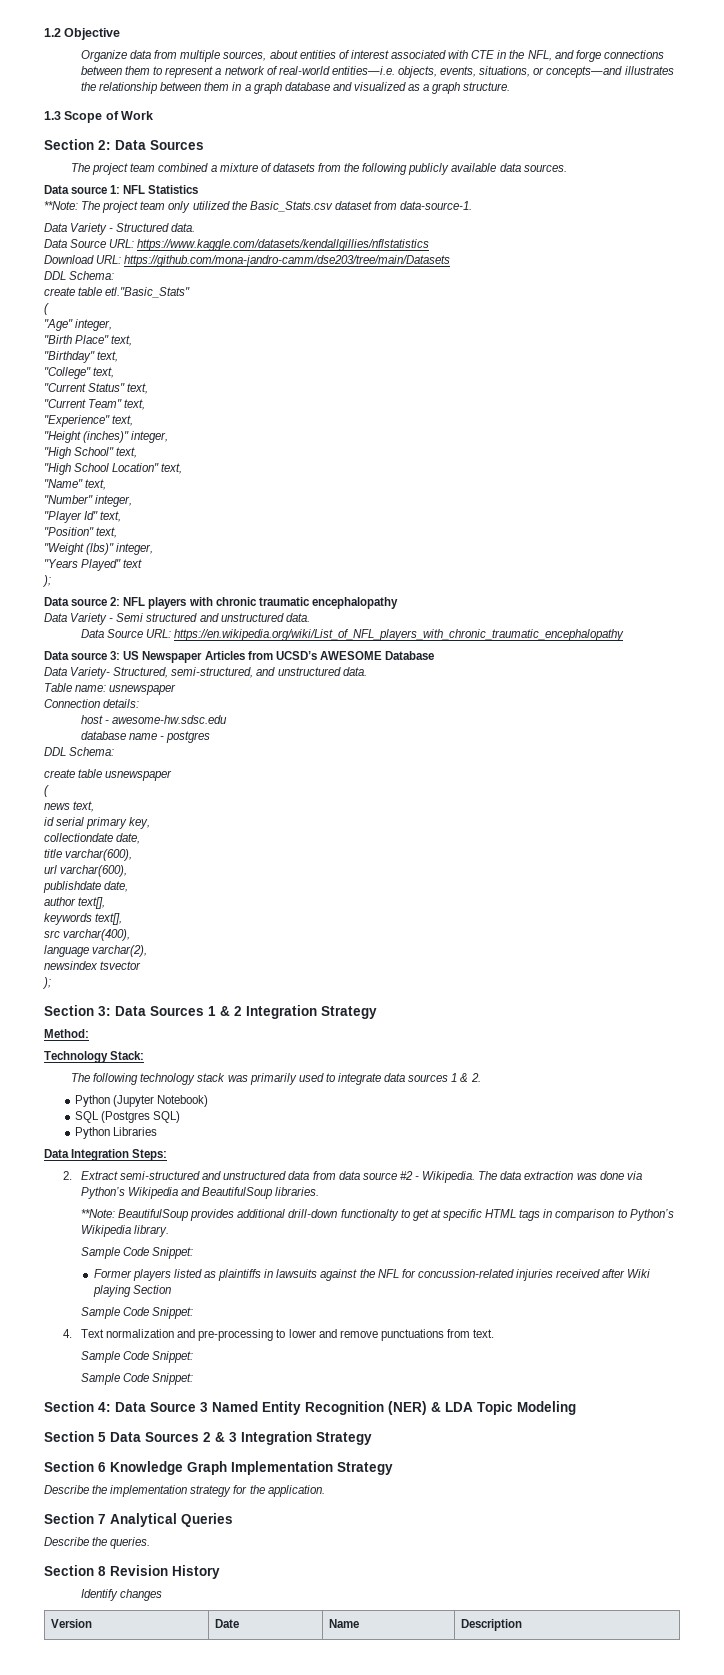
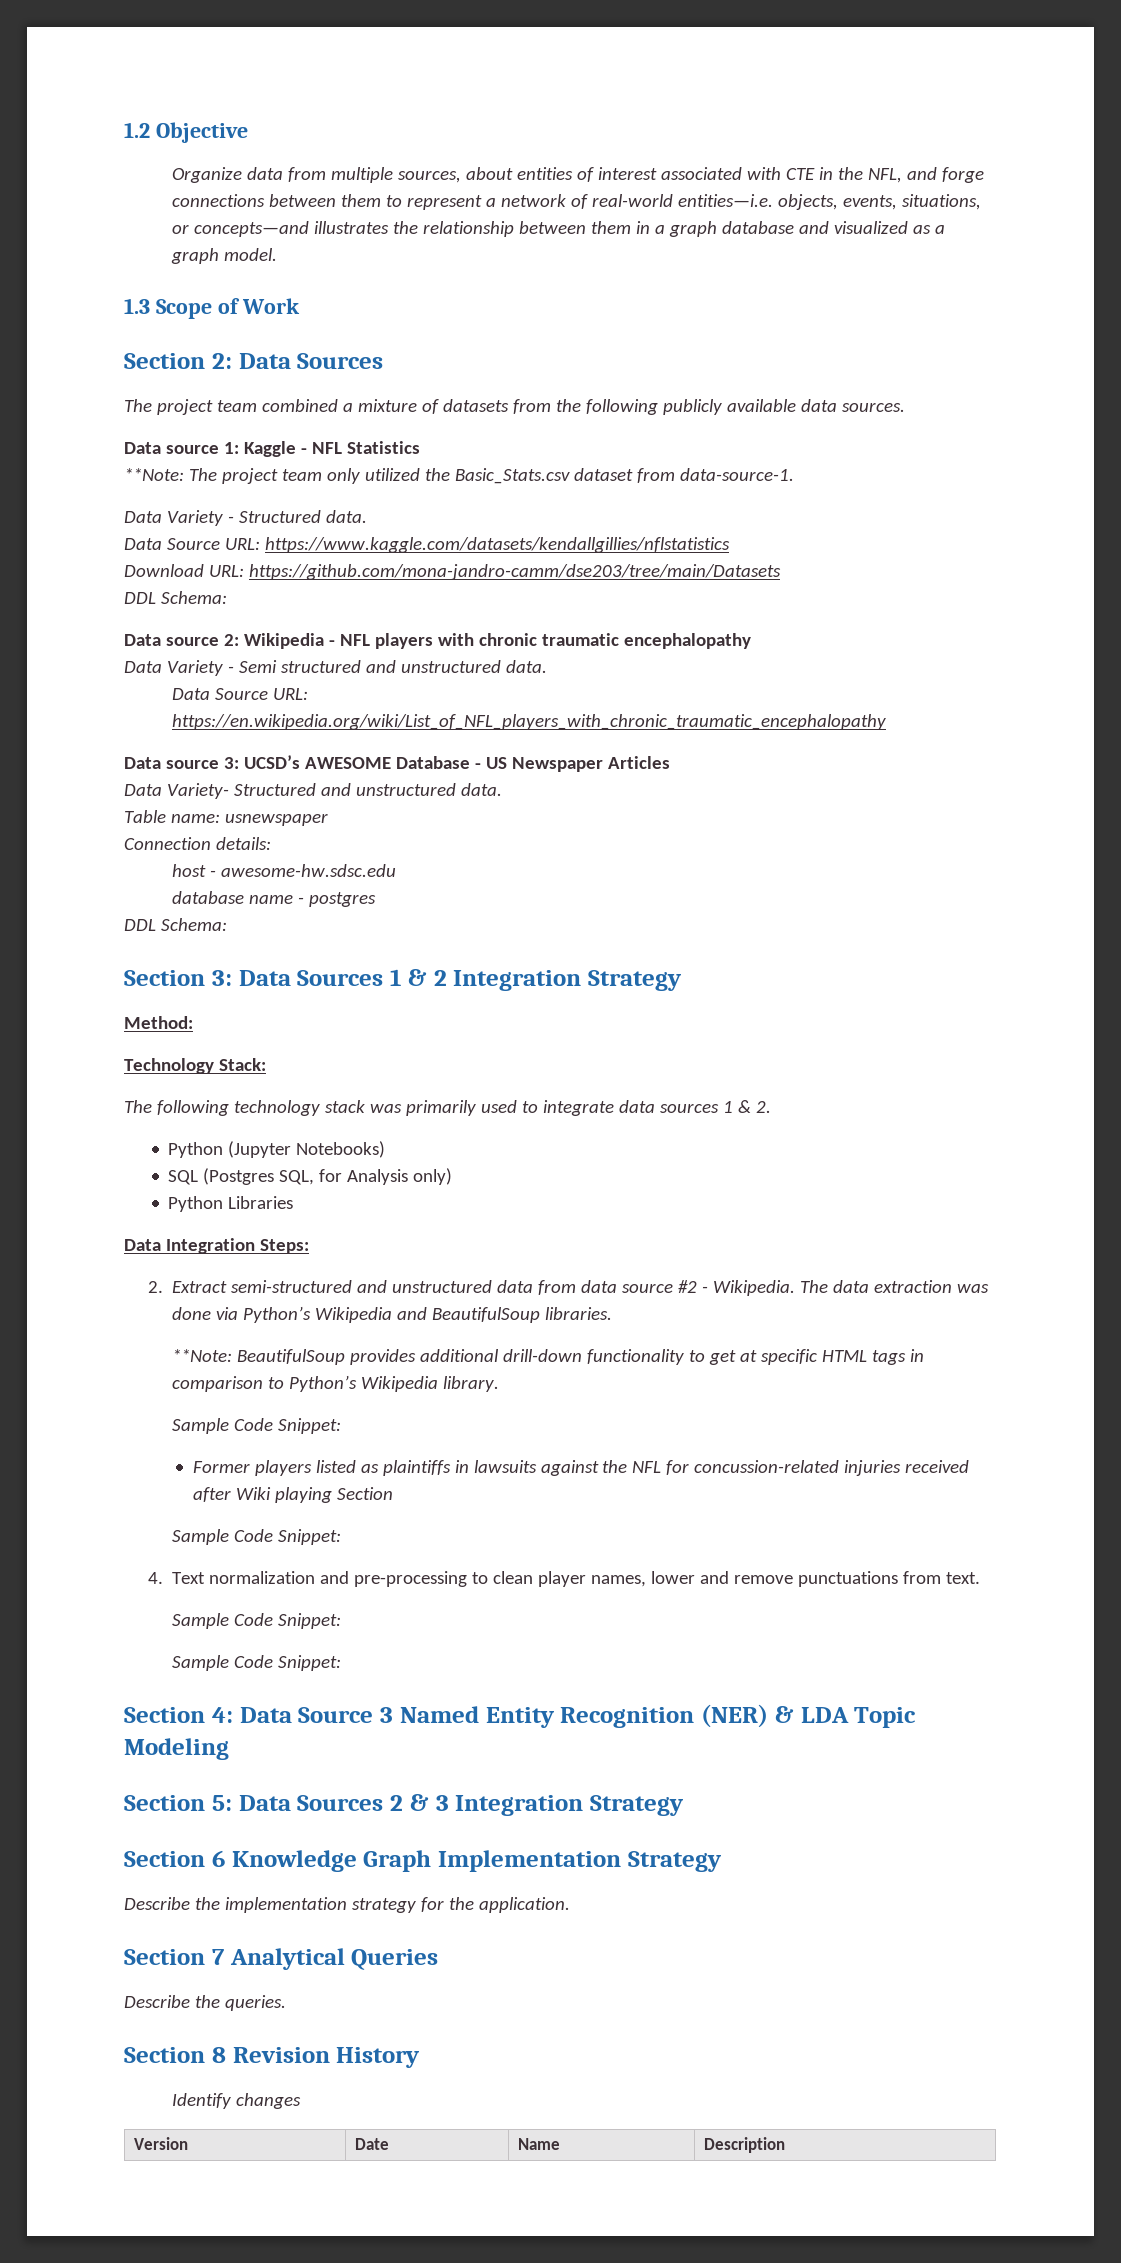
- Organize data from multiple sources, about entities of interest associated with CTE in the NFL, and forge connections between them to represent a network of real-world entities—i.e. objects, events, situations, or concepts—and illustrates the relationship between them in a graph database and visualized as a graph structure.
+ Organize data from multiple sources, about entities of interest associated with CTE in the NFL, and forge connections between them to represent a network of real-world entities—i.e. objects, events, situations, or concepts—and illustrates the relationship between them in a graph database and visualized as a graph model.
- Data source 1: NFL Statistics
+ Data source 1: Kaggle - NFL Statistics
- create table etl."Basic_Stats"
- (
- "Age" integer,
- "Birth Place" text,
- "Birthday" text,
- "College" text,
- "Current Status" text,
- "Current Team" text,
- "Experience" text,
- "Height (inches)" integer,
- "High School" text,
- "High School Location" text,
- "Name" text,
- "Number" integer,
- "Player Id" text,
- "Position" text,
- "Weight (lbs)" integer,
- "Years Played" text
- );
- Data source 2: NFL players with chronic traumatic encephalopathy
+ Data source 2: Wikipedia - NFL players with chronic traumatic encephalopathy
- Data source 3: US Newspaper Articles from UCSD’s AWESOME Database
+ Data source 3: UCSD’s AWESOME Database - US Newspaper Articles
- Data Variety- Structured, semi-structured, and unstructured data.
+ Data Variety- Structured and unstructured data.
- create table usnewspaper
- (
- news text,
- id serial primary key,
- collectiondate date,
- title varchar(600),
- url varchar(600),
- publishdate date,
- author text[],
- keywords text[],
- src varchar(400),
- language varchar(2),
- newsindex tsvector
- );
- Python (Jupyter Notebook)
+ Python (Jupyter Notebooks)
- SQL (Postgres SQL)
+ SQL (Postgres SQL, for Analysis only)
- **Note: BeautifulSoup provides additional drill-down functionalty to get at specific HTML tags in comparison to Python’s Wikipedia library.
+ **Note: BeautifulSoup provides additional drill-down functionality to get at specific HTML tags in comparison to Python’s Wikipedia library.
- 4. Text normalization and pre-processing to lower and remove punctuations from text.
+ 4. Text normalization and pre-processing to clean player names, lower and remove punctuations from text.
- Section 5 Data Sources 2 & 3 Integration Strategy
+ Section 5: Data Sources 2 & 3 Integration Strategy

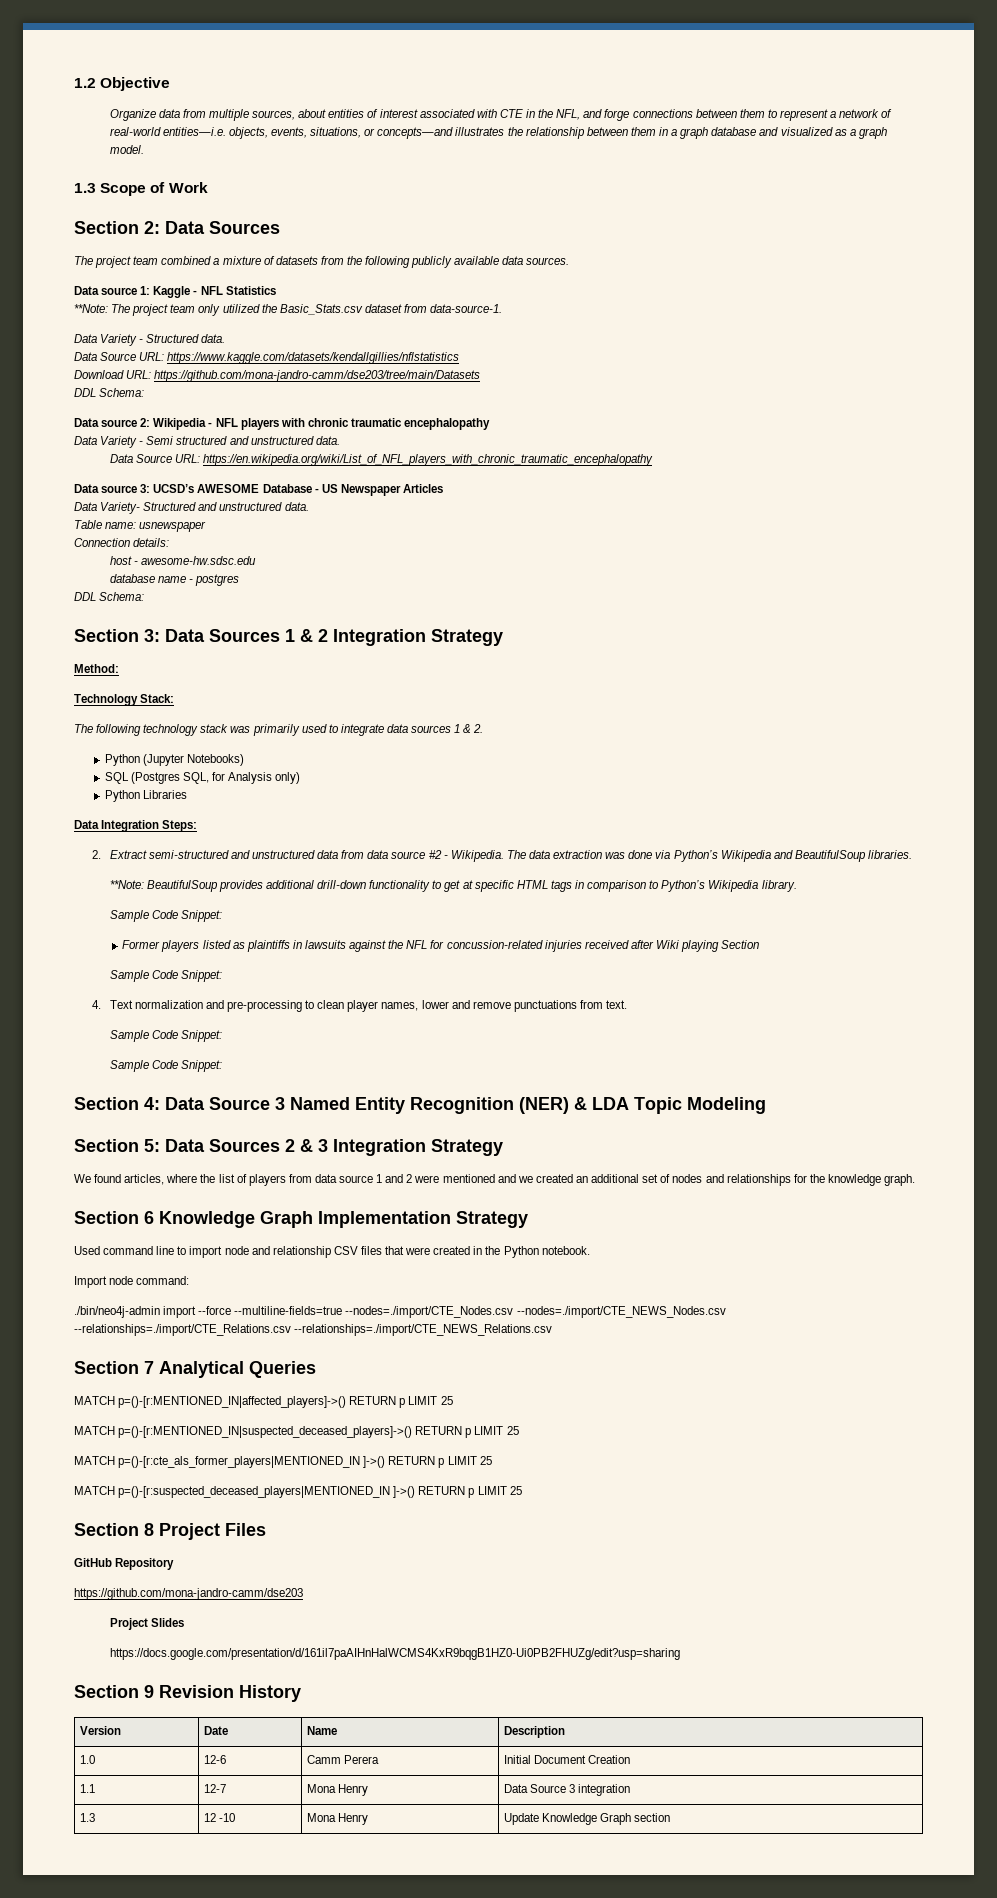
+ We found articles, where the list of players from data source 1 and 2 were mentioned and we created an additional set of nodes and relationships for the knowledge graph.
- Describe the implementation strategy for the application.
+ Used command line to import node and relationship CSV files that were created in the Python notebook.
+ Import node command:
+ ./bin/neo4j-admin import --force --multiline-fields=true --nodes=./import/CTE_Nodes.csv --nodes=./import/CTE_NEWS_Nodes.csv --relationships=./import/CTE_Relations.csv --relationships=./import/CTE_NEWS_Relations.csv
  Section 7 Analytical Queries
- Describe the queries.
- Section 8 Revision History
+ MATCH p=()-[r:MENTIONED_IN|affected_players]->() RETURN p LIMIT 25
+ MATCH p=()-[r:MENTIONED_IN|suspected_deceased_players]->() RETURN p LIMIT 25
+ MATCH p=()-[r:cte_als_former_players|MENTIONED_IN ]->() RETURN p LIMIT 25
+ MATCH p=()-[r:suspected_deceased_players|MENTIONED_IN ]->() RETURN p LIMIT 25
+ Section 8 Project Files
+ GitHub Repository
+ https://github.com/mona-jandro-camm/dse203
+ Project Slides
+ https://docs.google.com/presentation/d/161il7paAIHnHalWCMS4KxR9bqgB1HZ0-Ui0PB2FHUZg/edit?usp=sharing
+ Section 9 Revision History
- Identify changes
+ 1.0 | 12-6 | Camm Perera | Initial Document Creation
+ 1.1 | 12-7 | Mona Henry | Data Source 3 integration
+ 1.3 | 12 -10 | Mona Henry | Update Knowledge Graph section

